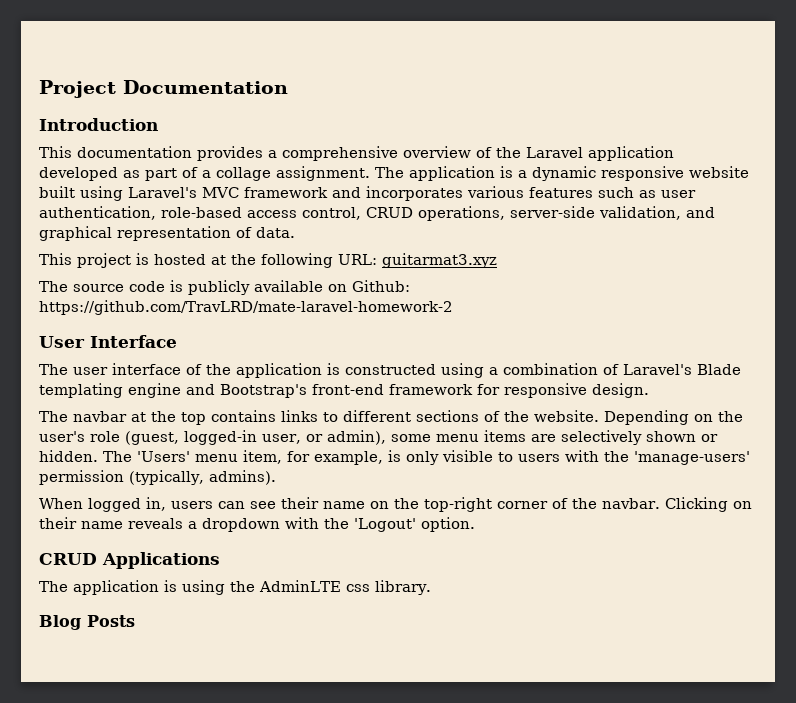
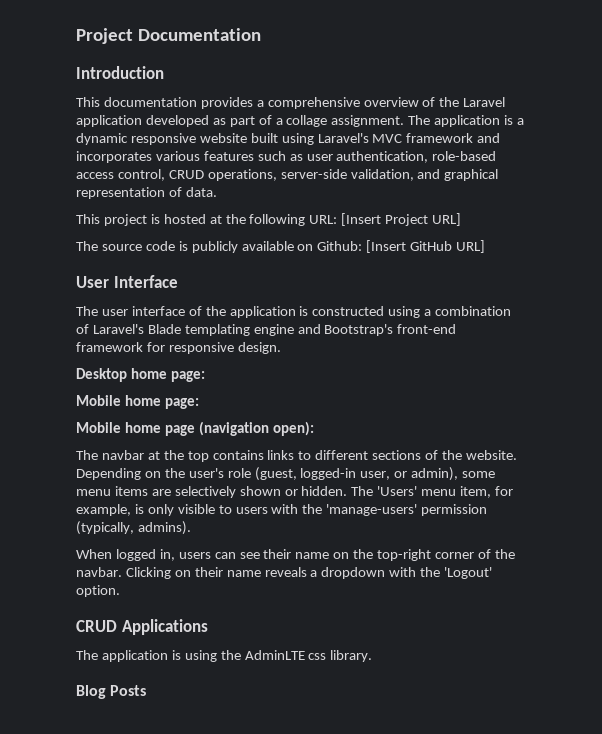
- This project is hosted at the following URL: guitarmat3.xyz
+ This project is hosted at the following URL: [Insert Project URL]
- The source code is publicly available on Github: https://github.com/TravLRD/mate-laravel-homework-2
+ The source code is publicly available on Github: [Insert GitHub URL]
+ Desktop home page:
+ Mobile home page:
+ Mobile home page (navigation open):

